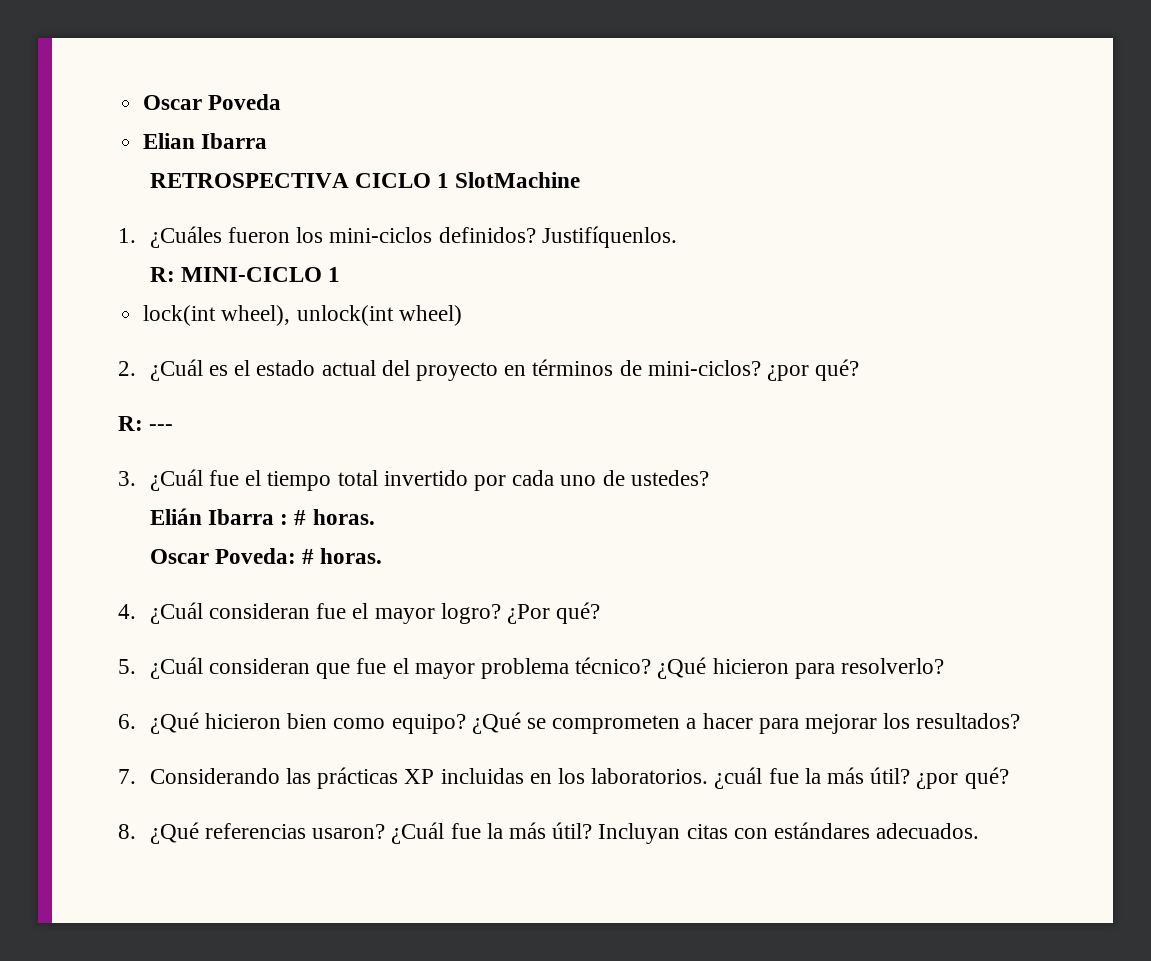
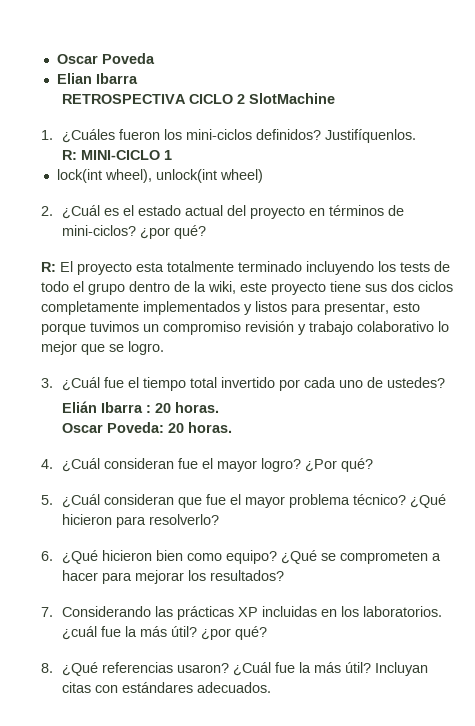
- RETROSPECTIVA CICLO 1 SlotMachine
+ RETROSPECTIVA CICLO 2 SlotMachine
- R: ---
+ R: El proyecto esta totalmente terminado incluyendo los tests de todo el grupo dentro de la wiki, este proyecto tiene sus dos ciclos completamente implementados y listos para presentar, esto porque tuvimos un compromiso revisión y trabajo colaborativo lo mejor que se logro.
- Elián Ibarra : # horas.
+ Elián Ibarra : 20 horas.
- Oscar Poveda: # horas.
+ Oscar Poveda: 20 horas.

